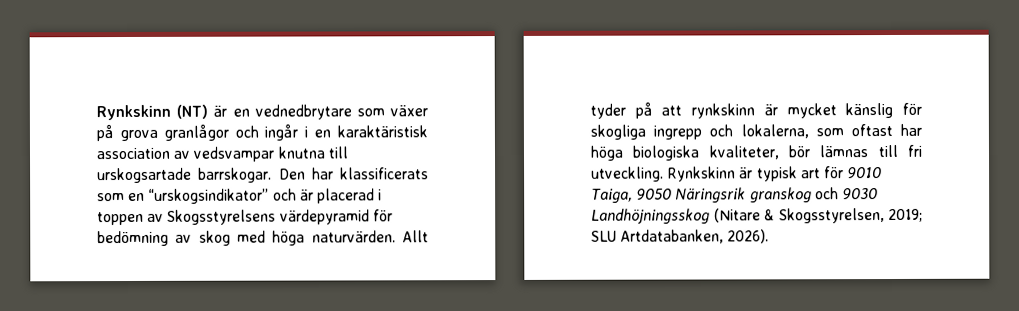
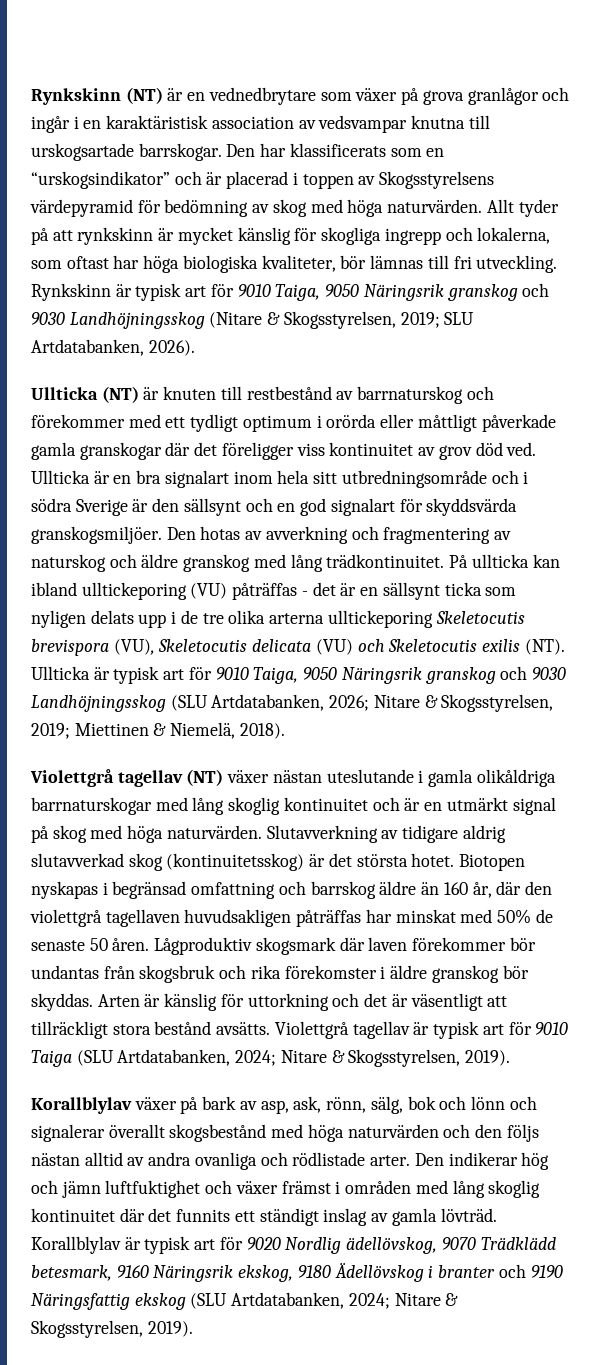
+ Ullticka (NT) är knuten till restbestånd av barrnaturskog och förekommer med ett tydligt optimum i orörda eller måttligt påverkade gamla granskogar där det föreligger viss kontinuitet av grov död ved. Ullticka är en bra signalart inom hela sitt utbredningsområde och i södra Sverige är den sällsynt och en god signalart för skyddsvärda granskogsmiljöer. Den hotas av avverkning och fragmentering av naturskog och äldre granskog med lång trädkontinuitet. På ullticka kan ibland ulltickeporing (VU) påträffas - det är en sällsynt ticka som nyligen delats upp i de tre olika arterna ulltickeporing Skeletocutis brevispora (VU), Skeletocutis delicata (VU) och Skeletocutis exilis (NT). Ullticka är typisk art för 9010 Taiga, 9050 Näringsrik granskog och 9030 Landhöjningsskog (SLU Artdatabanken, 2026; Nitare & Skogsstyrelsen, 2019; Miettinen & Niemelä, 2018).
+ Violettgrå tagellav (NT) växer nästan uteslutande i gamla olikåldriga barrnaturskogar med lång skoglig kontinuitet och är en utmärkt signal på skog med höga naturvärden. Slutavverkning av tidigare aldrig slutavverkad skog (kontinuitetsskog) är det största hotet. Biotopen nyskapas i begränsad omfattning och barrskog äldre än 160 år, där den violettgrå tagellaven huvudsakligen påträffas har minskat med 50% de senaste 50 åren. Lågproduktiv skogsmark där laven förekommer bör undantas från skogsbruk och rika förekomster i äldre granskog bör skyddas. Arten är känslig för uttorkning och det är väsentligt att tillräckligt stora bestånd avsätts. Violettgrå tagellav är typisk art för 9010 Taiga (SLU Artdatabanken, 2024; Nitare & Skogsstyrelsen, 2019).
+ Korallblylav växer på bark av asp, ask, rönn, sälg, bok och lönn och signalerar överallt skogsbestånd med höga naturvärden och den följs nästan alltid av andra ovanliga och rödlistade arter. Den indikerar hög och jämn luftfuktighet och växer främst i områden med lång skoglig kontinuitet där det funnits ett ständigt inslag av gamla lövträd. Korallblylav är typisk art för 9020 Nordlig ädellövskog, 9070 Trädklädd betesmark, 9160 Näringsrik ekskog, 9180 Ädellövskog i branter och 9190 Näringsfattig ekskog (SLU Artdatabanken, 2024; Nitare & Skogsstyrelsen, 2019).

